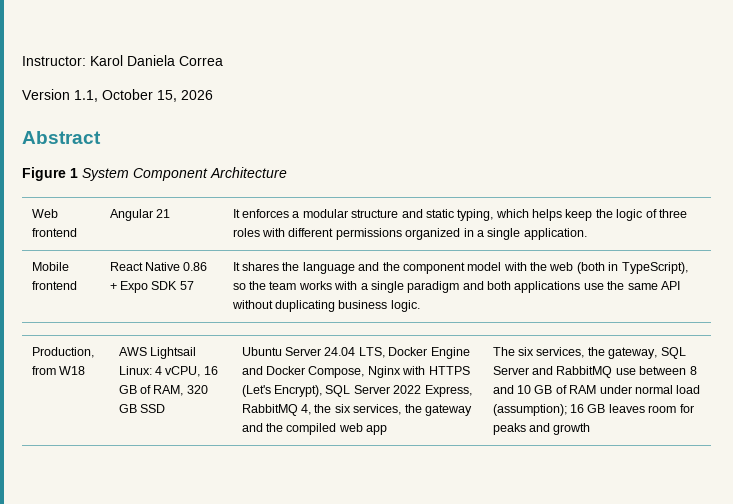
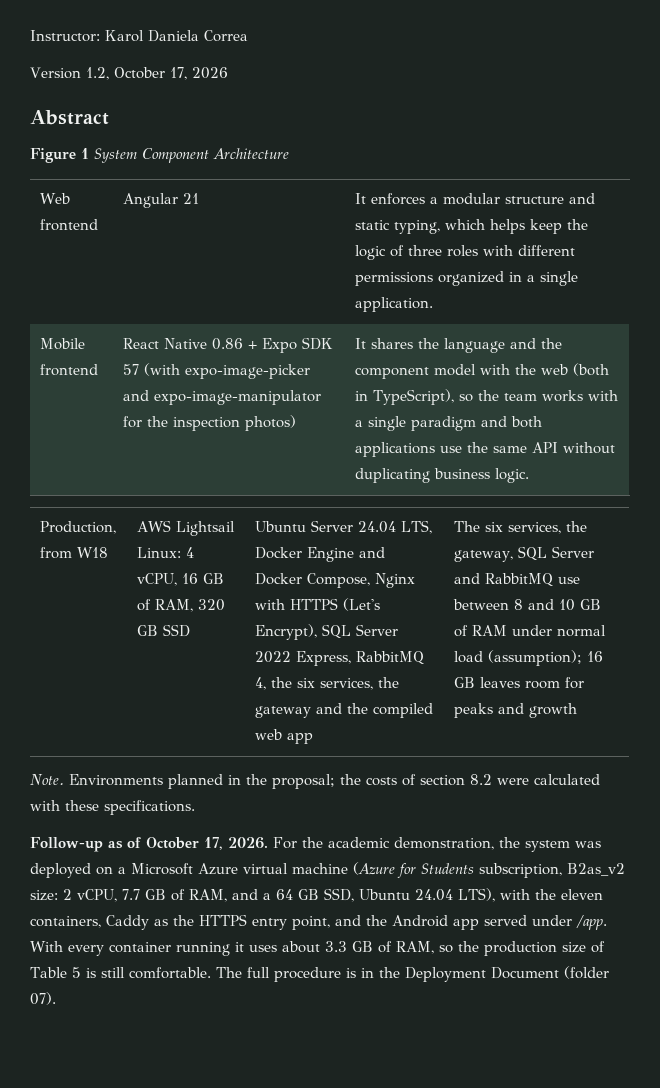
- Version 1.1, October 15, 2026
+ Version 1.2, October 17, 2026
- React Native 0.86 + Expo SDK 57
+ React Native 0.86 + Expo SDK 57 (with expo-image-picker and expo-image-manipulator for the inspection photos)
+ Note. Environments planned in the proposal; the costs of section 8.2 were calculated with these specifications.
+ Follow-up as of October 17, 2026. For the academic demonstration, the system was deployed on a Microsoft Azure virtual machine (Azure for Students subscription, B2as_v2 size: 2 vCPU, 7.7 GB of RAM, and a 64 GB SSD, Ubuntu 24.04 LTS), with the eleven containers, Caddy as the HTTPS entry point, and the Android app served under /app. With every container running it uses about 3.3 GB of RAM, so the production size of Table 5 is still comfortable. The full procedure is in the Deployment Document (folder 07).

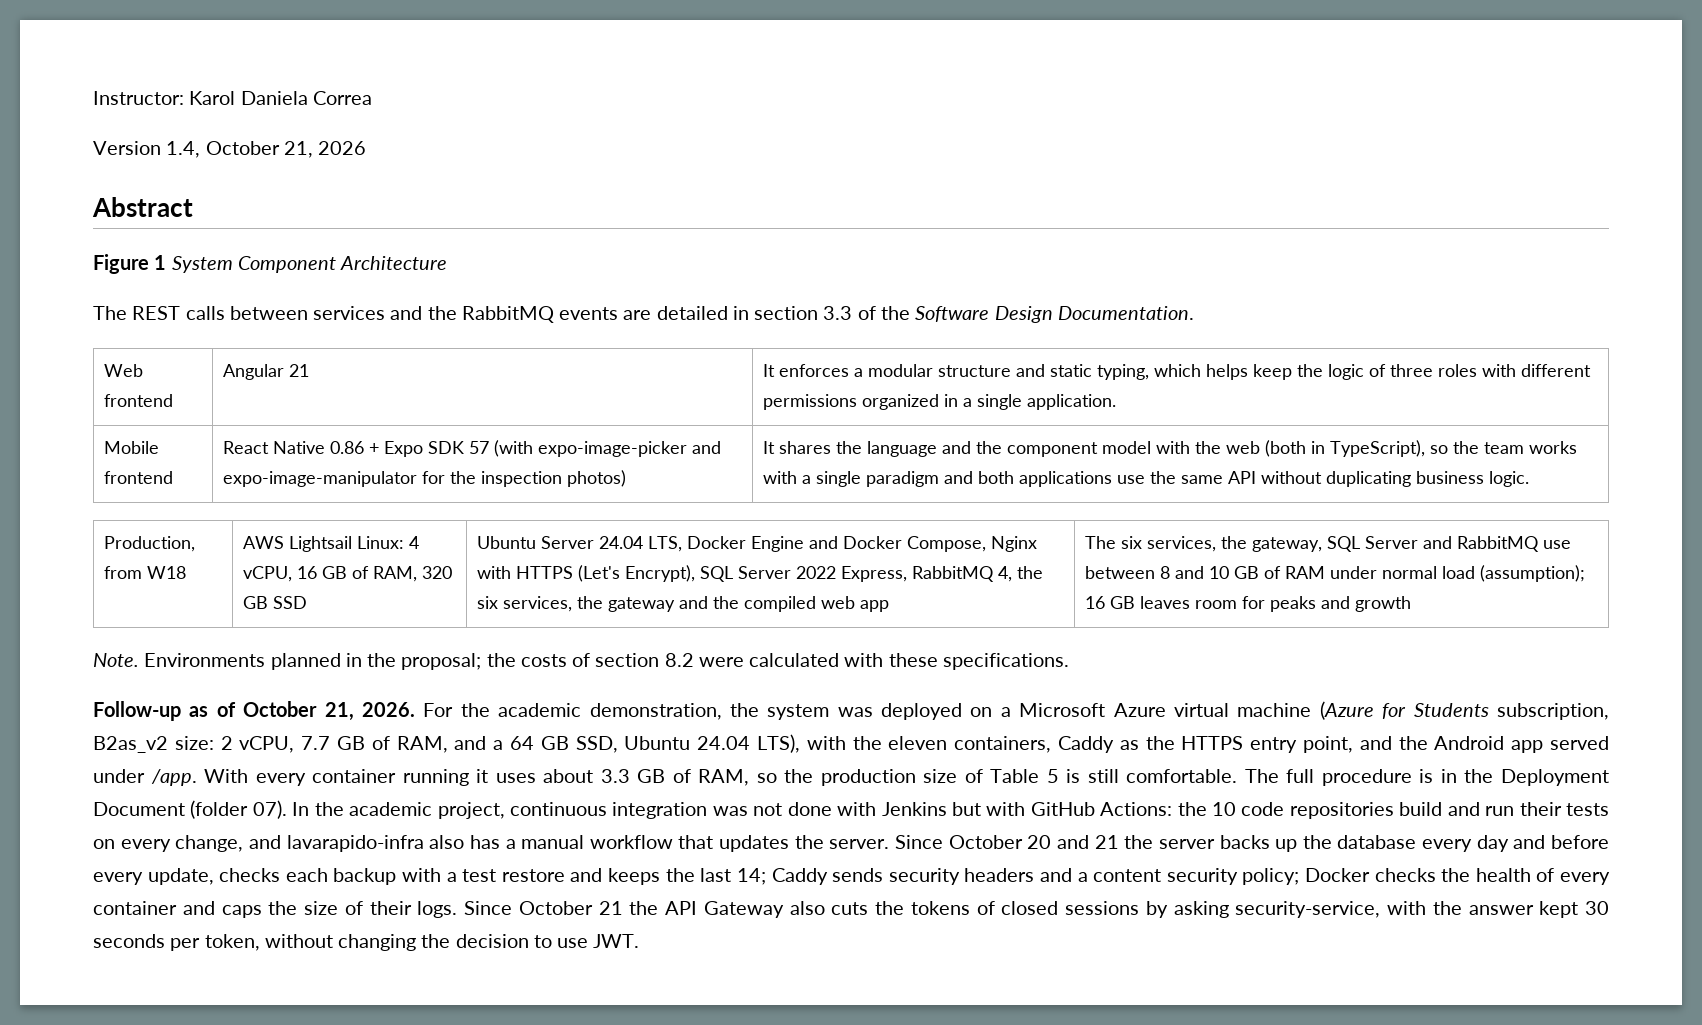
- Version 1.2, October 17, 2026
+ Version 1.4, October 21, 2026
+ The REST calls between services and the RabbitMQ events are detailed in section 3.3 of the Software Design Documentation.
- Follow-up as of October 17, 2026.
+ Follow-up as of October 21, 2026.
+ In the academic project, continuous integration was not done with Jenkins but with GitHub Actions: the 10 code repositories build and run their tests on every change, and lavarapido-infra also has a manual workflow that updates the server. Since October 20 and 21 the server backs up the database every day and before every update, checks each backup with a test restore and keeps the last 14; Caddy sends security headers and a content security policy; Docker checks the health of every container and caps the size of their logs. Since October 21 the API Gateway also cuts the tokens of closed sessions by asking security-service, with the answer kept 30 seconds per token, without changing the decision to use JWT.

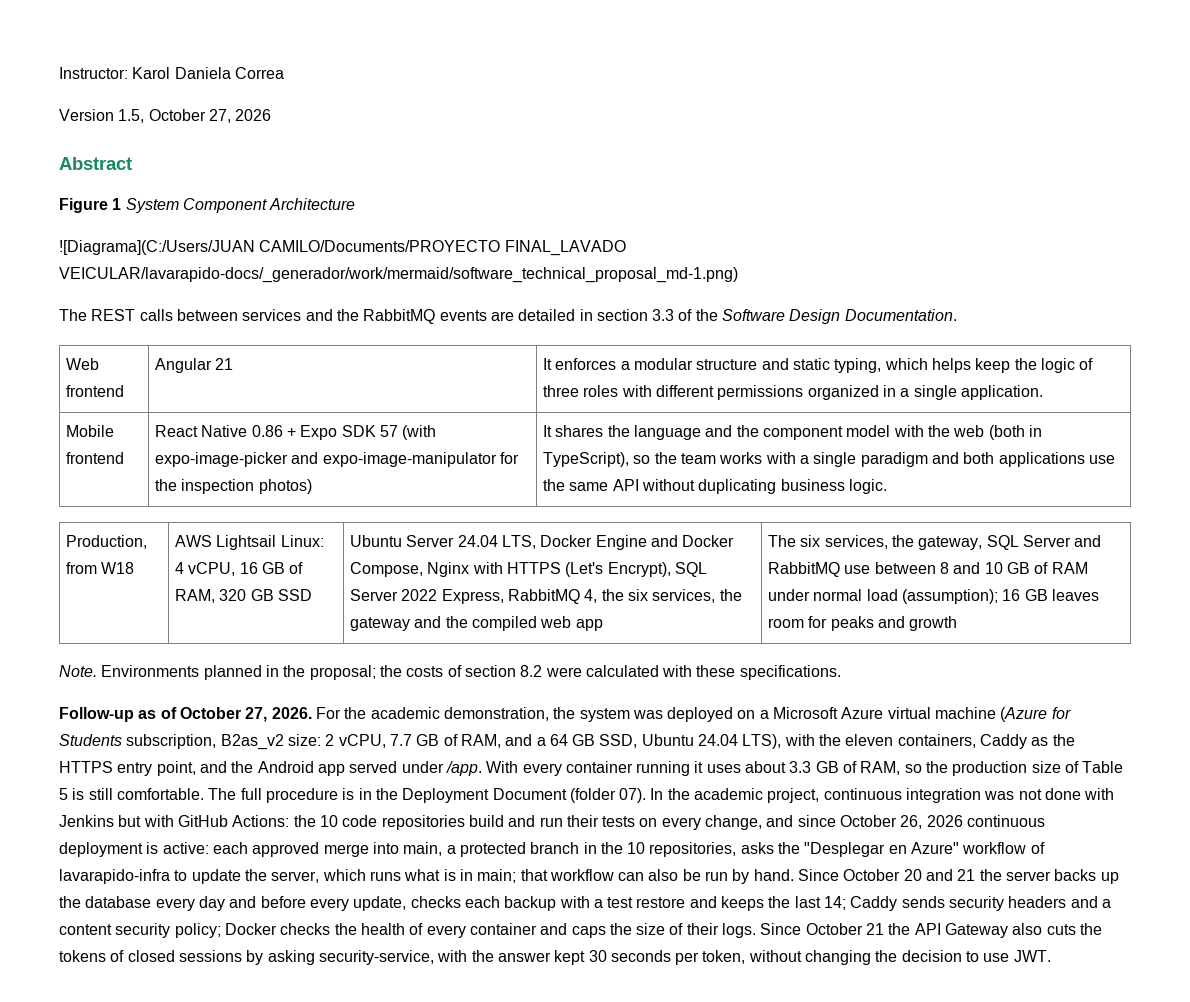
- Version 1.4, October 21, 2026
+ Version 1.5, October 27, 2026
+ ![Diagrama](C:/Users/JUAN CAMILO/Documents/PROYECTO FINAL_LAVADO VEICULAR/lavarapido-docs/_generador/work/mermaid/software_technical_proposal_md-1.png)
- Follow-up as of October 21, 2026.
+ Follow-up as of October 27, 2026.
- In the academic project, continuous integration was not done with Jenkins but with GitHub Actions: the 10 code repositories build and run their tests on every change, and lavarapido-infra also has a manual workflow that updates the server.
+ In the academic project, continuous integration was not done with Jenkins but with GitHub Actions: the 10 code repositories build and run their tests on every change, and since October 26, 2026 continuous deployment is active: each approved merge into main, a protected branch in the 10 repositories, asks the "Desplegar en Azure" workflow of lavarapido-infra to update the server, which runs what is in main; that workflow can also be run by hand.

